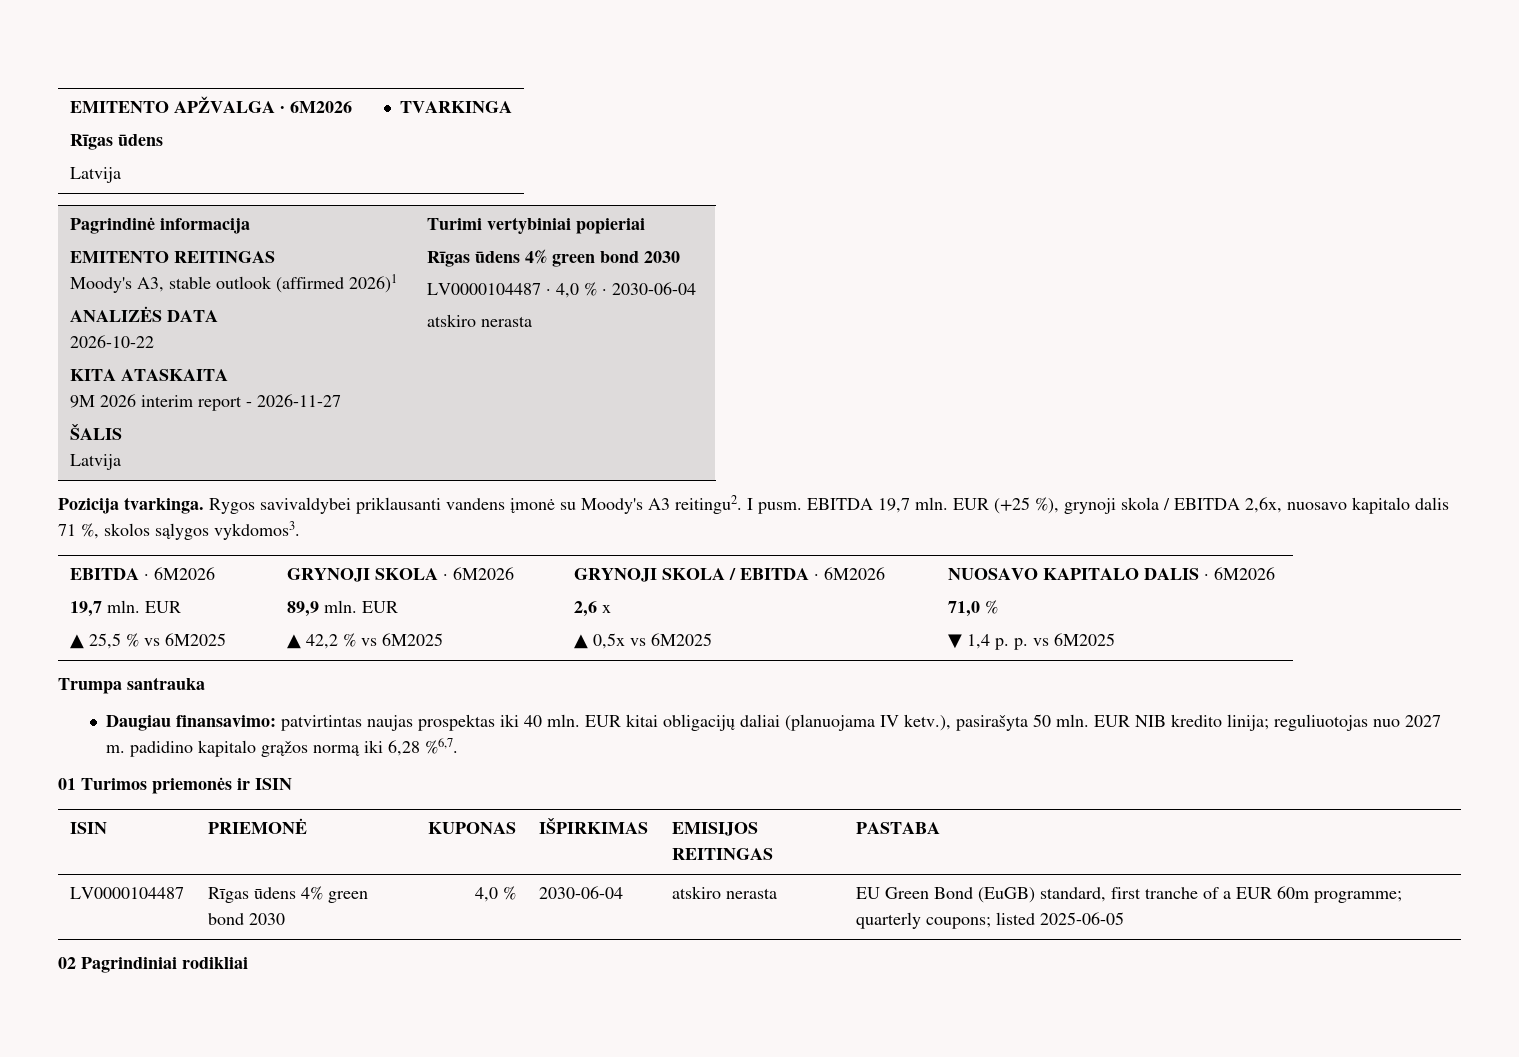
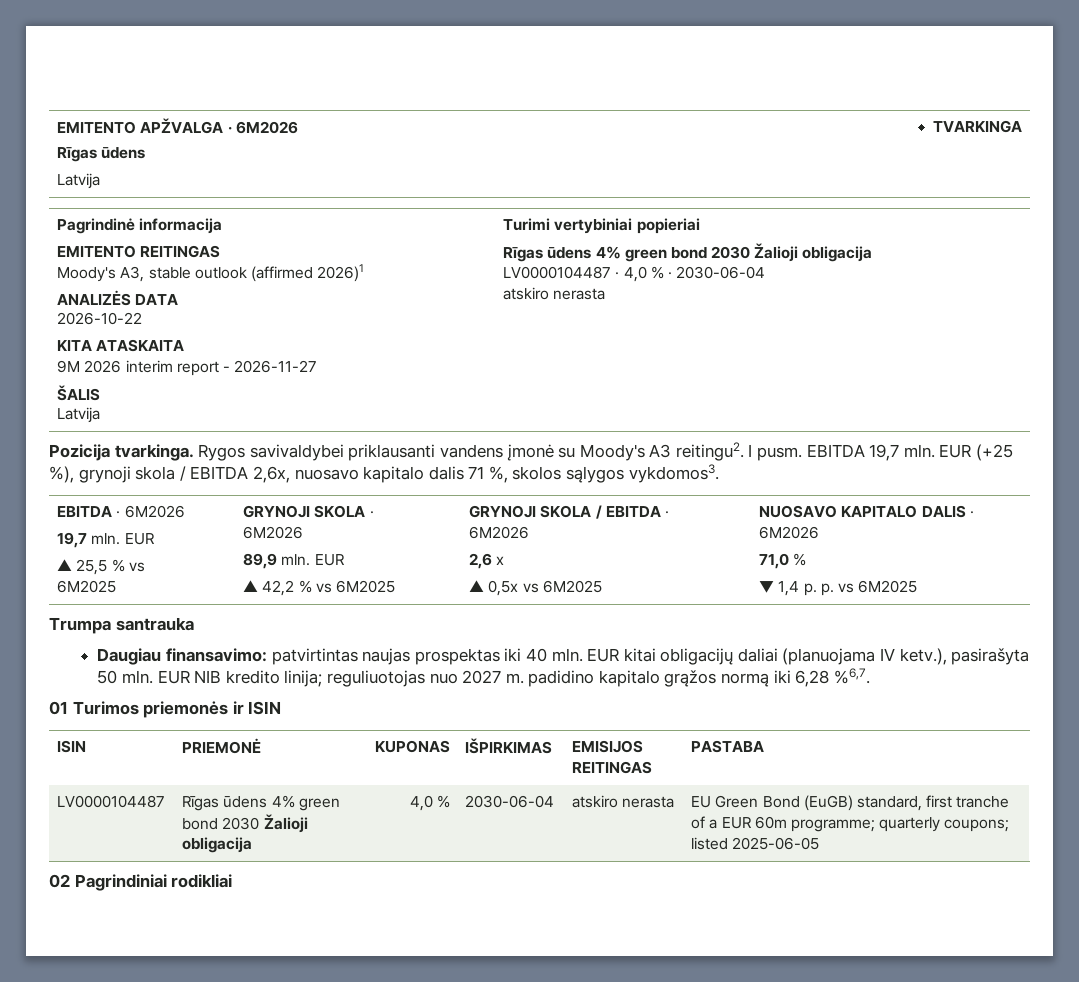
  Turimi vertybiniai popieriai
- Rīgas ūdens 4% green bond 2030
+ Rīgas ūdens 4% green bond 2030 Žalioji obligacija
- LV0000104487 | Rīgas ūdens 4% green bond 2030 | 4,0 % | 2030-06-04 | atskiro nerasta | EU Green Bond (EuGB) standard, first tranche of a EUR 60m programme; quarterly coupons; listed 2025-06-05
+ LV0000104487 | Rīgas ūdens 4% green bond 2030 Žalioji obligacija | 4,0 % | 2030-06-04 | atskiro nerasta | EU Green Bond (EuGB) standard, first tranche of a EUR 60m programme; quarterly coupons; listed 2025-06-05

